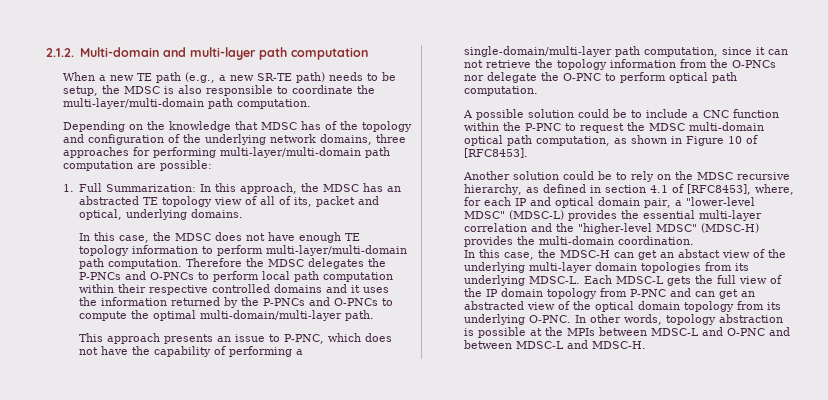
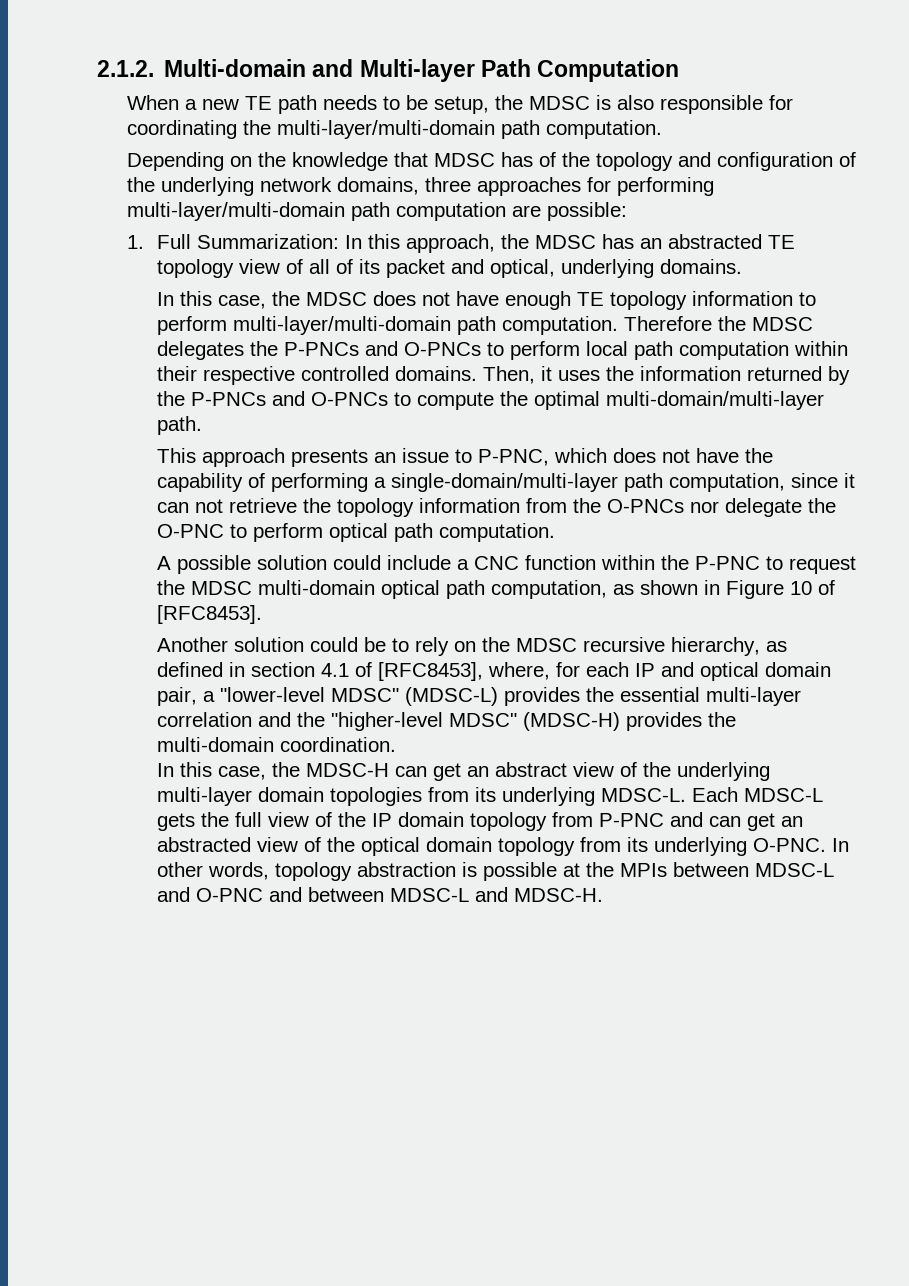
- 2.1.2. Multi-domain and multi-layer path computation
+ 2.1.2. Multi-domain and Multi-layer Path Computation
- When a new TE path (e.g., a new SR-TE path) needs to be setup, the MDSC is also responsible to coordinate the multi-layer/multi-domain path computation.
+ When a new TE path needs to be setup, the MDSC is also responsible for coordinating the multi-layer/multi-domain path computation.
- 1. Full Summarization: In this approach, the MDSC has an abstracted TE topology view of all of its, packet and optical, underlying domains.
+ 1. Full Summarization: In this approach, the MDSC has an abstracted TE topology view of all of its packet and optical, underlying domains.
- Therefore the MDSC delegates the P-PNCs and O-PNCs to perform local path computation within their respective controlled domains and it uses the information returned by the P-PNCs and O-PNCs to compute the optimal multi-domain/multi-layer path.
+ Therefore the MDSC delegates the P-PNCs and O-PNCs to perform local path computation within their respective controlled domains. Then, it uses the information returned by the P-PNCs and O-PNCs to compute the optimal multi-domain/multi-layer path.
- A possible solution could be to include a CNC function within the P-PNC to request the MDSC multi-domain optical path computation, as shown in Figure 10 of [RFC8453].
+ A possible solution could include a CNC function within the P-PNC to request the MDSC multi-domain optical path computation, as shown in Figure 10 of [RFC8453].
- In this case, the MDSC-H can get an abstact view of the underlying multi-layer domain topologies from its underlying MDSC-L.
+ In this case, the MDSC-H can get an abstract view of the underlying multi-layer domain topologies from its underlying MDSC-L.

